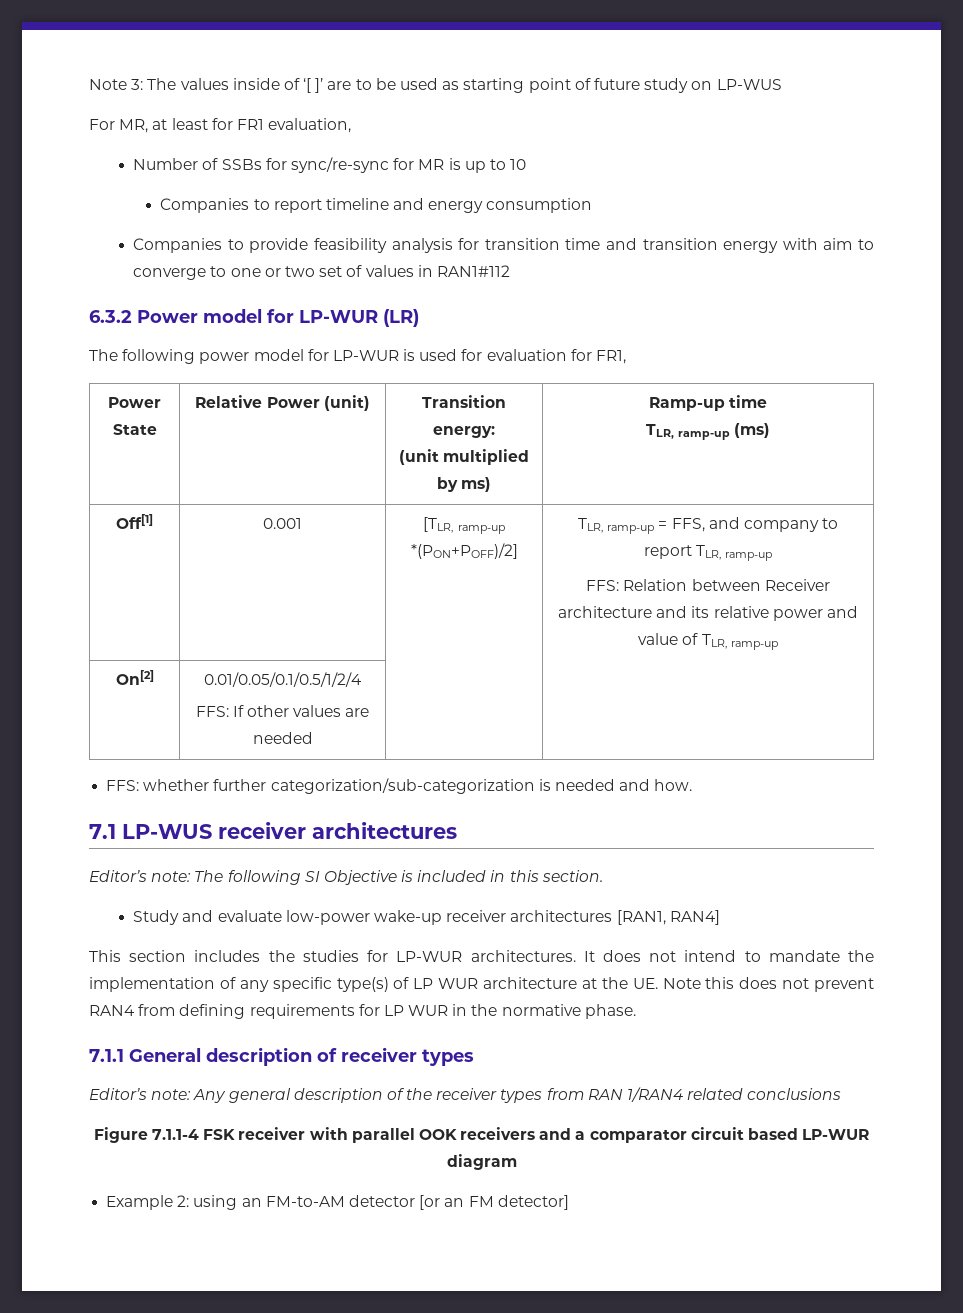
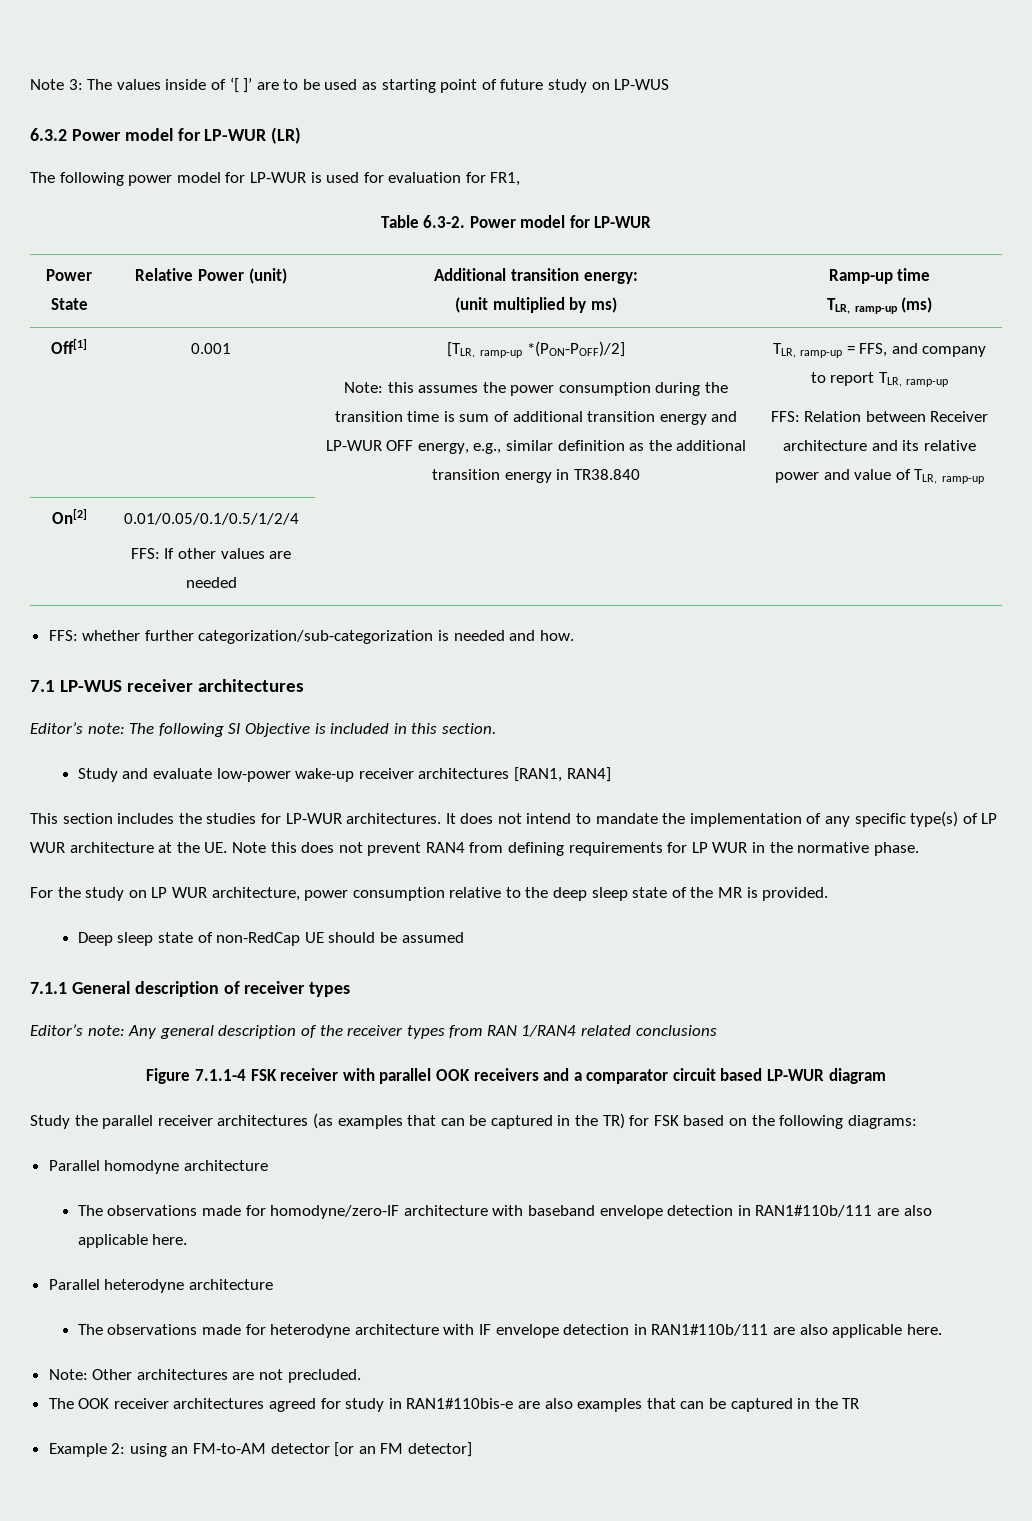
- For MR, at least for FR1 evaluation,
- Number of SSBs for sync/re-sync for MR is up to 10
- Companies to report timeline and energy consumption
- Companies to provide feasibility analysis for transition time and transition energy with aim to converge to one or two set of values in RAN1#112
+ Table 6.3-2. Power model for LP-WUR
- Power State | Relative Power (unit) | Transition energy:
+ Power State | Relative Power (unit) | Additional transition energy:
- [TLR, ramp-up *(PON+POFF)/2]
+ [TLR, ramp-up *(PON-POFF)/2]
+ Note: this assumes the power consumption during the transition time is sum of additional transition energy and LP-WUR OFF energy, e.g., similar definition as the additional transition energy in TR38.840
+ For the study on LP WUR architecture, power consumption relative to the deep sleep state of the MR is provided.
+ Deep sleep state of non-RedCap UE should be assumed
+ Study the parallel receiver architectures (as examples that can be captured in the TR) for FSK based on the following diagrams:
+ Parallel homodyne architecture
+ The observations made for homodyne/zero-IF architecture with baseband envelope detection in RAN1#110b/111 are also applicable here.
+ Parallel heterodyne architecture
+ The observations made for heterodyne architecture with IF envelope detection in RAN1#110b/111 are also applicable here.
+ Note: Other architectures are not precluded.
+ The OOK receiver architectures agreed for study in RAN1#110bis-e are also examples that can be captured in the TR

